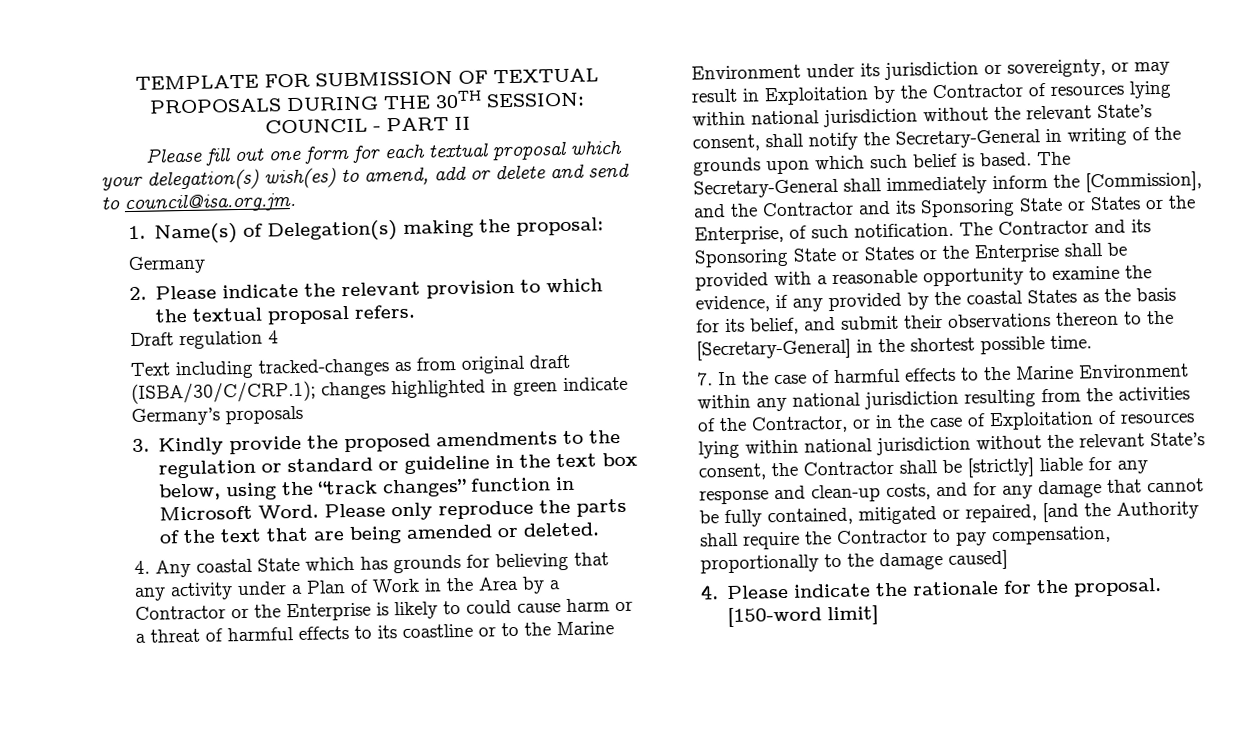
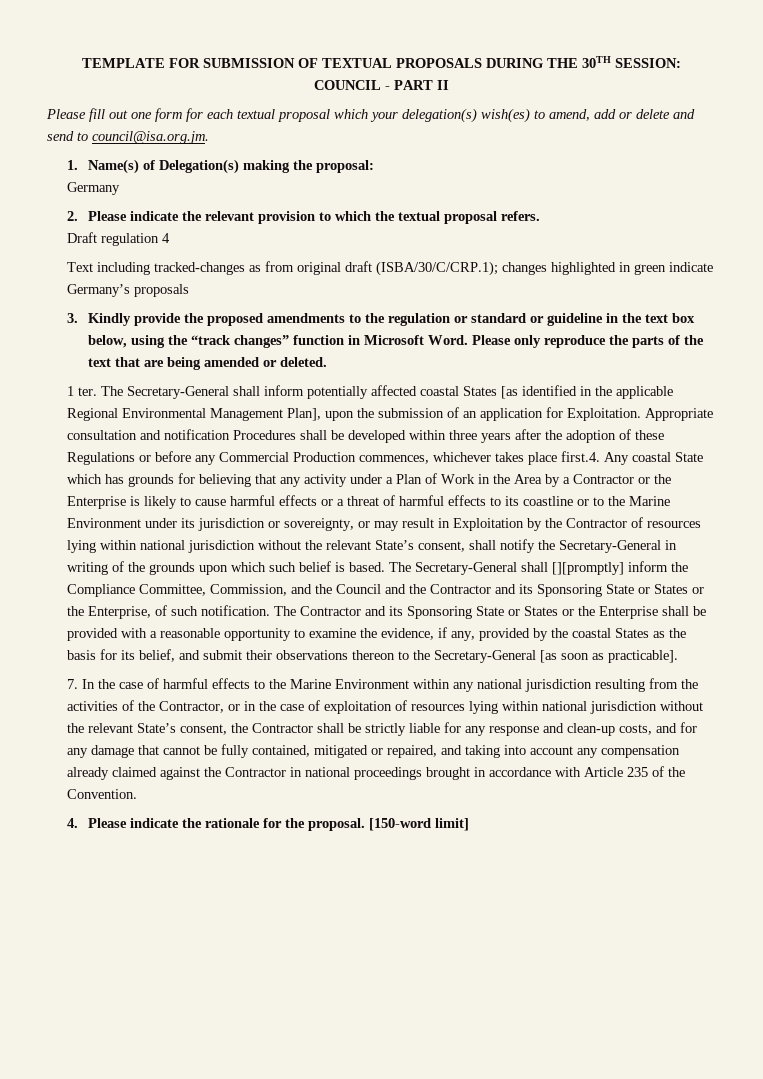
- 4. Any coastal State which has grounds for believing that any activity under a Plan of Work in the Area by a Contractor or the Enterprise is likely to could cause harm or a threat of harmful effects to its coastline or to the Marine Environment under its jurisdiction or sovereignty, or may result in Exploitation by the Contractor of resources lying within national jurisdiction without the relevant State’s consent, shall notify the Secretary-General in writing of the grounds upon which such belief is based.
+ 1 ter. The Secretary-General shall inform potentially affected coastal States [as identified in the applicable Regional Environmental Management Plan], upon the submission of an application for Exploitation. Appropriate consultation and notification Procedures shall be developed within three years after the adoption of these Regulations or before any Commercial Production commences, whichever takes place first.4. Any coastal State which has grounds for believing that any activity under a Plan of Work in the Area by a Contractor or the Enterprise is likely to cause harmful effects or a threat of harmful effects to its coastline or to the Marine Environment under its jurisdiction or sovereignty, or may result in Exploitation by the Contractor of resources lying within national jurisdiction without the relevant State’s consent, shall notify the Secretary-General in writing of the grounds upon which such belief is based.
- The Secretary-General shall immediately inform the [Commission], and the Contractor and its Sponsoring State or States or the Enterprise, of such notification.
+ The Secretary-General shall [][promptly] inform the Compliance Committee, Commission, and the Council and the Contractor and its Sponsoring State or States or the Enterprise, of such notification.
- The Contractor and its Sponsoring State or States or the Enterprise shall be provided with a reasonable opportunity to examine the evidence, if any provided by the coastal States as the basis for its belief, and submit their observations thereon to the [Secretary-General] in the shortest possible time.
+ The Contractor and its Sponsoring State or States or the Enterprise shall be provided with a reasonable opportunity to examine the evidence, if any, provided by the coastal States as the basis for its belief, and submit their observations thereon to the Secretary-General [as soon as practicable].
- 7. In the case of harmful effects to the Marine Environment within any national jurisdiction resulting from the activities of the Contractor, or in the case of Exploitation of resources lying within national jurisdiction without the relevant State’s consent, the Contractor shall be [strictly] liable for any response and clean-up costs, and for any damage that cannot be fully contained, mitigated or repaired, [and the Authority shall require the Contractor to pay compensation, proportionally to the damage caused]
+ 7. In the case of harmful effects to the Marine Environment within any national jurisdiction resulting from the activities of the Contractor, or in the case of exploitation of resources lying within national jurisdiction without the relevant State’s consent, the Contractor shall be strictly liable for any response and clean-up costs, and for any damage that cannot be fully contained, mitigated or repaired, and taking into account any compensation already claimed against the Contractor in national proceedings brought in accordance with Article 235 of the Convention.

